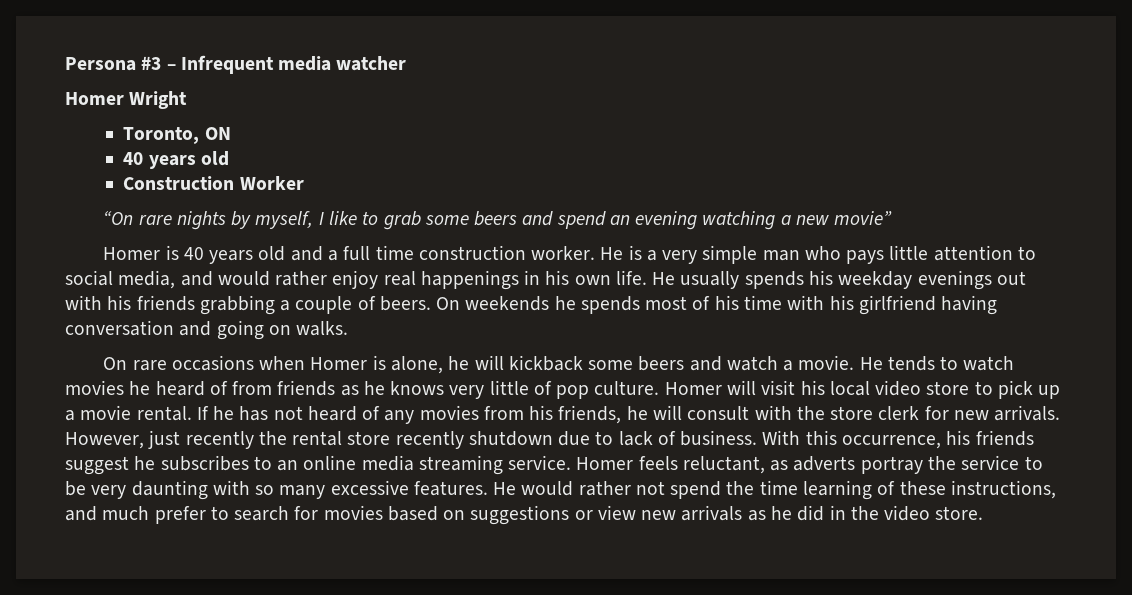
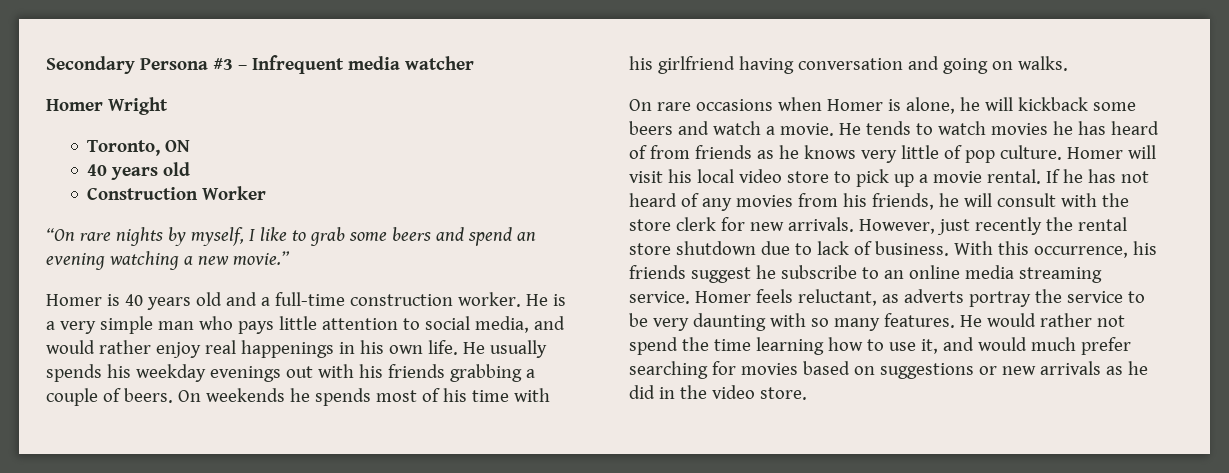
- Persona #3 – Infrequent media watcher
+ Secondary Persona #3 – Infrequent media watcher
- “On rare nights by myself, I like to grab some beers and spend an evening watching a new movie”
+ “On rare nights by myself, I like to grab some beers and spend an evening watching a new movie.”
- Homer is 40 years old and a full time construction worker.
+ Homer is 40 years old and a full-time construction worker.
- He tends to watch movies he heard of from friends as he knows very little of pop culture.
+ He tends to watch movies he has heard of from friends as he knows very little of pop culture.
- However, just recently the rental store recently shutdown due to lack of business.
+ However, just recently the rental store shutdown due to lack of business.
- With this occurrence, his friends suggest he subscribes to an online media streaming service.
+ With this occurrence, his friends suggest he subscribe to an online media streaming service.
- Homer feels reluctant, as adverts portray the service to be very daunting with so many excessive features.
+ Homer feels reluctant, as adverts portray the service to be very daunting with so many features.
- He would rather not spend the time learning of these instructions, and much prefer to search for movies based on suggestions or view new arrivals as he did in the video store.
+ He would rather not spend the time learning how to use it, and would much prefer searching for movies based on suggestions or new arrivals as he did in the video store.

